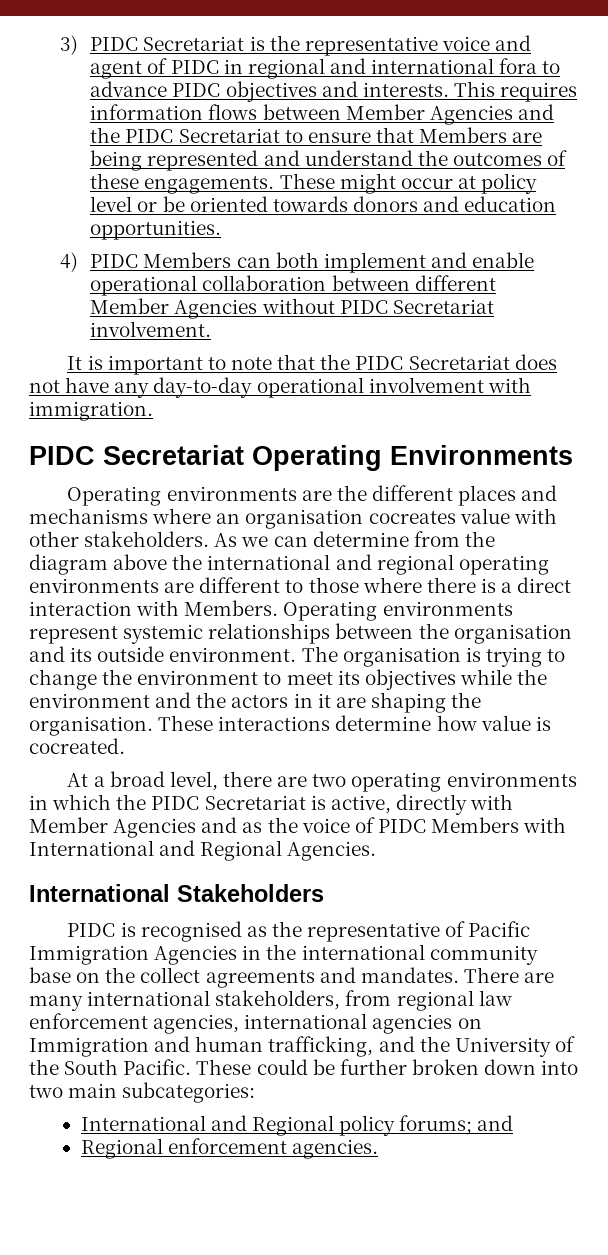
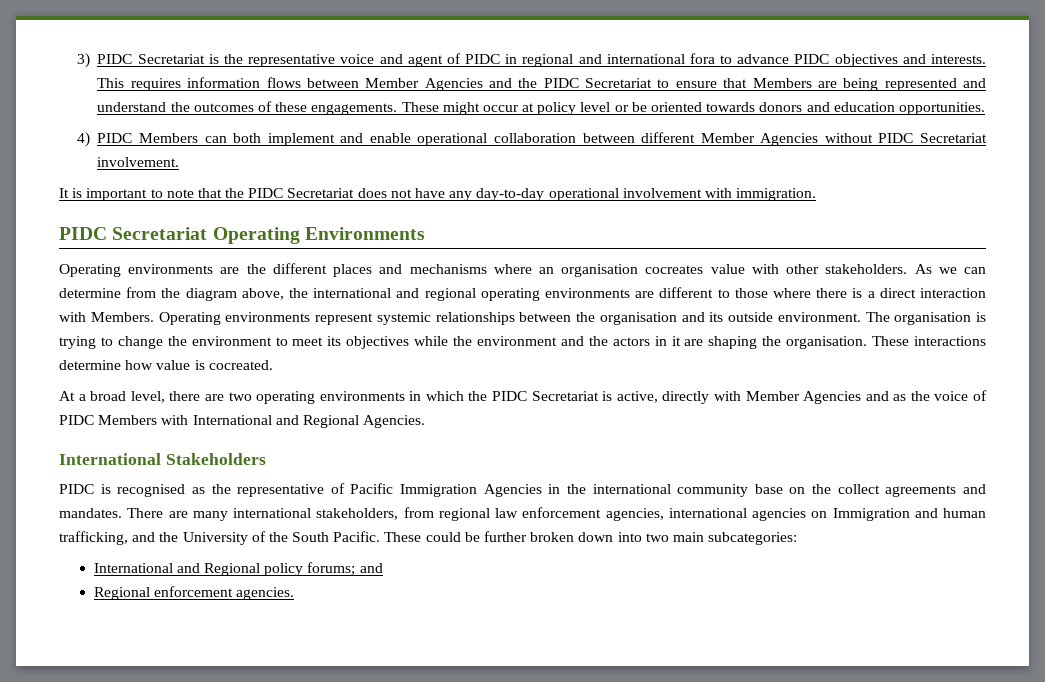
- As we can determine from the diagram above the international and regional operating environments are different to those where there is a direct interaction with Members.
+ As we can determine from the diagram above, the international and regional operating environments are different to those where there is a direct interaction with Members.

